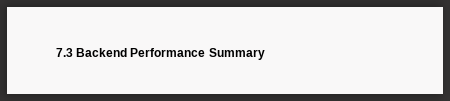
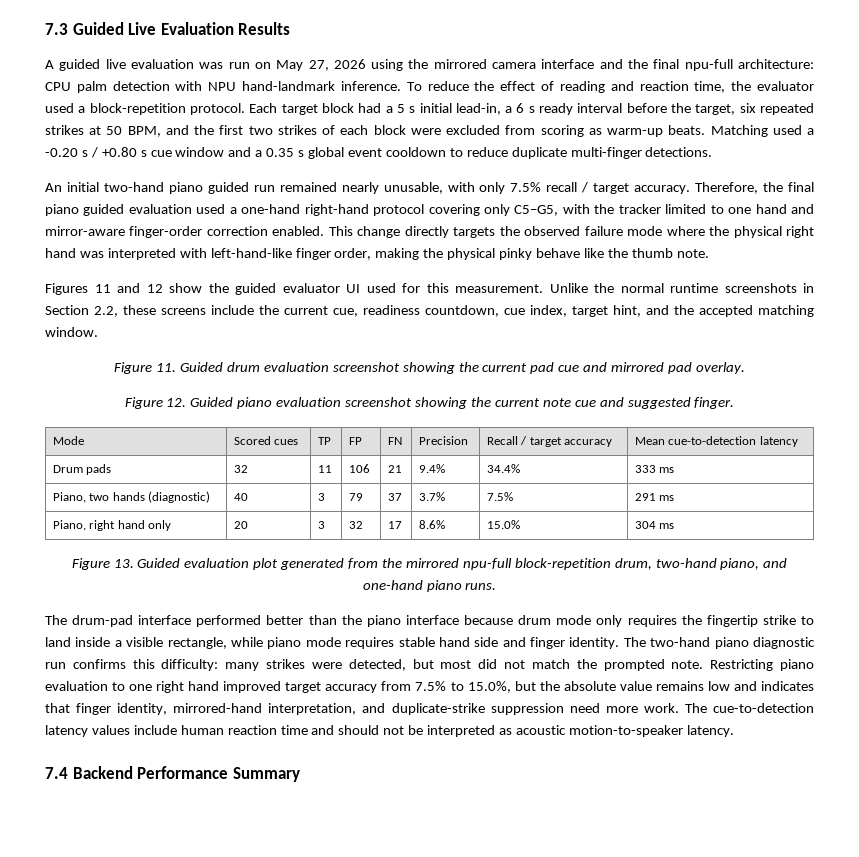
- 7.3 Backend Performance Summary
+ 7.3 Guided Live Evaluation Results
+ A guided live evaluation was run on May 27, 2026 using the mirrored camera interface and the final npu-full architecture: CPU palm detection with NPU hand-landmark inference. To reduce the effect of reading and reaction time, the evaluator used a block-repetition protocol. Each target block had a 5 s initial lead-in, a 6 s ready interval before the target, six repeated strikes at 50 BPM, and the first two strikes of each block were excluded from scoring as warm-up beats. Matching used a -0.20 s / +0.80 s cue window and a 0.35 s global event cooldown to reduce duplicate multi-finger detections.
+ An initial two-hand piano guided run remained nearly unusable, with only 7.5% recall / target accuracy. Therefore, the final piano guided evaluation used a one-hand right-hand protocol covering only C5–G5, with the tracker limited to one hand and mirror-aware finger-order correction enabled. This change directly targets the observed failure mode where the physical right hand was interpreted with left-hand-like finger order, making the physical pinky behave like the thumb note.
+ Figures 11 and 12 show the guided evaluator UI used for this measurement. Unlike the normal runtime screenshots in Section 2.2, these screens include the current cue, readiness countdown, cue index, target hint, and the accepted matching window.
+ Figure 11. Guided drum evaluation screenshot showing the current pad cue and mirrored pad overlay.
+ Figure 12. Guided piano evaluation screenshot showing the current note cue and suggested finger.
+ Mode | Scored cues | TP | FP | FN | Precision | Recall / target accuracy | Mean cue-to-detection latency
+ Drum pads | 32 | 11 | 106 | 21 | 9.4% | 34.4% | 333 ms
+ Piano, two hands (diagnostic) | 40 | 3 | 79 | 37 | 3.7% | 7.5% | 291 ms
+ Piano, right hand only | 20 | 3 | 32 | 17 | 8.6% | 15.0% | 304 ms
+ Figure 13. Guided evaluation plot generated from the mirrored npu-full block-repetition drum, two-hand piano, and one-hand piano runs.
+ The drum-pad interface performed better than the piano interface because drum mode only requires the fingertip strike to land inside a visible rectangle, while piano mode requires stable hand side and finger identity. The two-hand piano diagnostic run confirms this difficulty: many strikes were detected, but most did not match the prompted note. Restricting piano evaluation to one right hand improved target accuracy from 7.5% to 15.0%, but the absolute value remains low and indicates that finger identity, mirrored-hand interpretation, and duplicate-strike suppression need more work. The cue-to-detection latency values include human reaction time and should not be interpreted as acoustic motion-to-speaker latency.
+ 7.4 Backend Performance Summary

